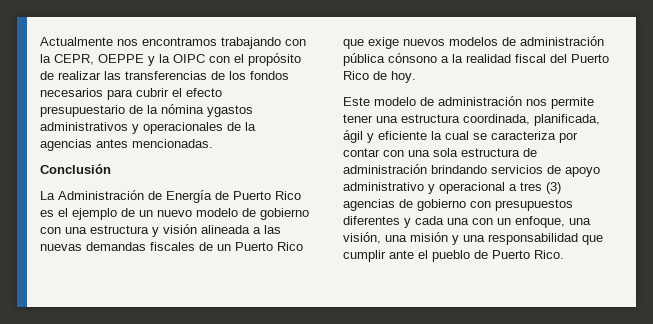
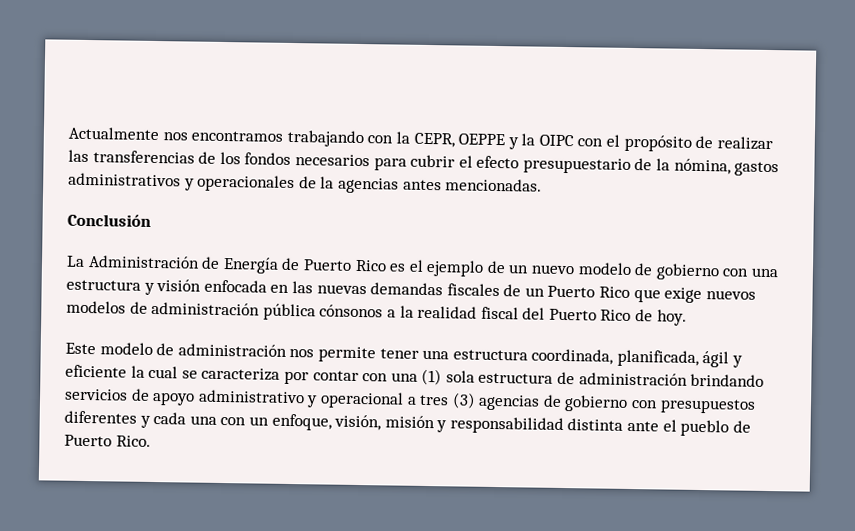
- Actualmente nos encontramos trabajando con la CEPR, OEPPE y la OIPC con el propósito de realizar las transferencias de los fondos necesarios para cubrir el efecto presupuestario de la nómina ygastos administrativos y operacionales de la agencias antes mencionadas.
+ Actualmente nos encontramos trabajando con la CEPR, OEPPE y la OIPC con el propósito de realizar las transferencias de los fondos necesarios para cubrir el efecto presupuestario de la nómina, gastos administrativos y operacionales de la agencias antes mencionadas.
- La Administración de Energía de Puerto Rico es el ejemplo de un nuevo modelo de gobierno con una estructura y visión alineada a las nuevas demandas fiscales de un Puerto Rico que exige nuevos modelos de administración pública cónsono a la realidad fiscal del Puerto Rico de hoy.
+ La Administración de Energía de Puerto Rico es el ejemplo de un nuevo modelo de gobierno con una estructura y visión enfocada en las nuevas demandas fiscales de un Puerto Rico que exige nuevos modelos de administración pública cónsonos a la realidad fiscal del Puerto Rico de hoy.
- Este modelo de administración nos permite tener una estructura coordinada, planificada, ágil y eficiente la cual se caracteriza por contar con una sola estructura de administración brindando servicios de apoyo administrativo y operacional a tres (3) agencias de gobierno con presupuestos diferentes y cada una con un enfoque, una visión, una misión y una responsabilidad que cumplir ante el pueblo de Puerto Rico.
+ Este modelo de administración nos permite tener una estructura coordinada, planificada, ágil y eficiente la cual se caracteriza por contar con una (1) sola estructura de administración brindando servicios de apoyo administrativo y operacional a tres (3) agencias de gobierno con presupuestos diferentes y cada una con un enfoque, visión, misión y responsabilidad distinta ante el pueblo de Puerto Rico.

